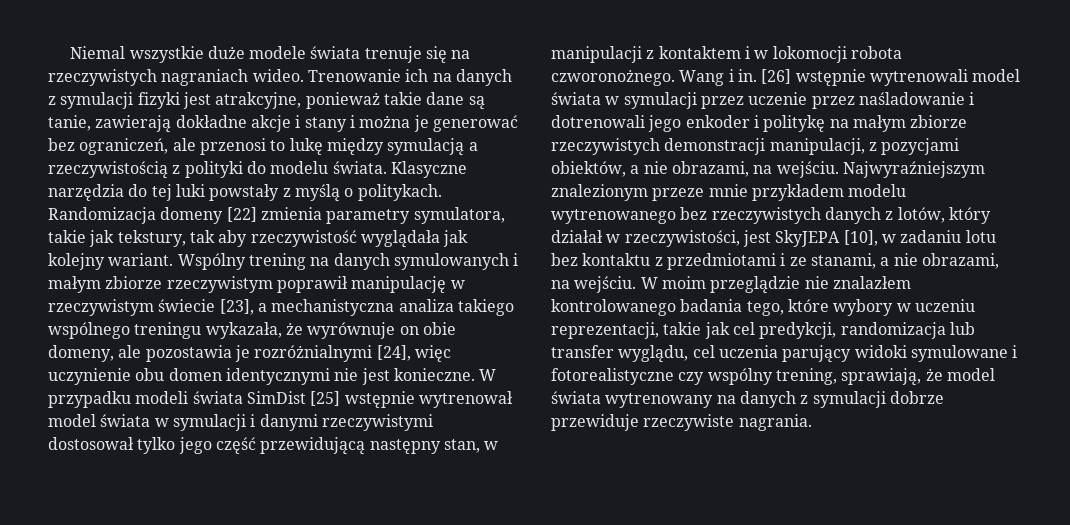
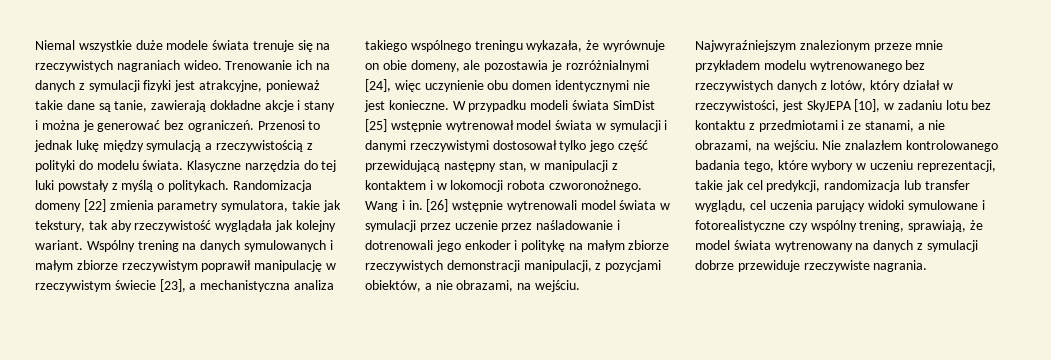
- Trenowanie ich na danych z symulacji fizyki jest atrakcyjne, ponieważ takie dane są tanie, zawierają dokładne akcje i stany i można je generować bez ograniczeń, ale przenosi to lukę między symulacją a rzeczywistością z polityki do modelu świata.
+ Trenowanie ich na danych z symulacji fizyki jest atrakcyjne, ponieważ takie dane są tanie, zawierają dokładne akcje i stany i można je generować bez ograniczeń. Przenosi to jednak lukę między symulacją a rzeczywistością z polityki do modelu świata.
- W moim przeglądzie nie znalazłem kontrolowanego badania tego, które wybory w uczeniu reprezentacji, takie jak cel predykcji, randomizacja lub transfer wyglądu, cel uczenia parujący widoki symulowane i fotorealistyczne czy wspólny trening, sprawiają, że model świata wytrenowany na danych z symulacji dobrze przewiduje rzeczywiste nagrania.
+ Nie znalazłem kontrolowanego badania tego, które wybory w uczeniu reprezentacji, takie jak cel predykcji, randomizacja lub transfer wyglądu, cel uczenia parujący widoki symulowane i fotorealistyczne czy wspólny trening, sprawiają, że model świata wytrenowany na danych z symulacji dobrze przewiduje rzeczywiste nagrania.

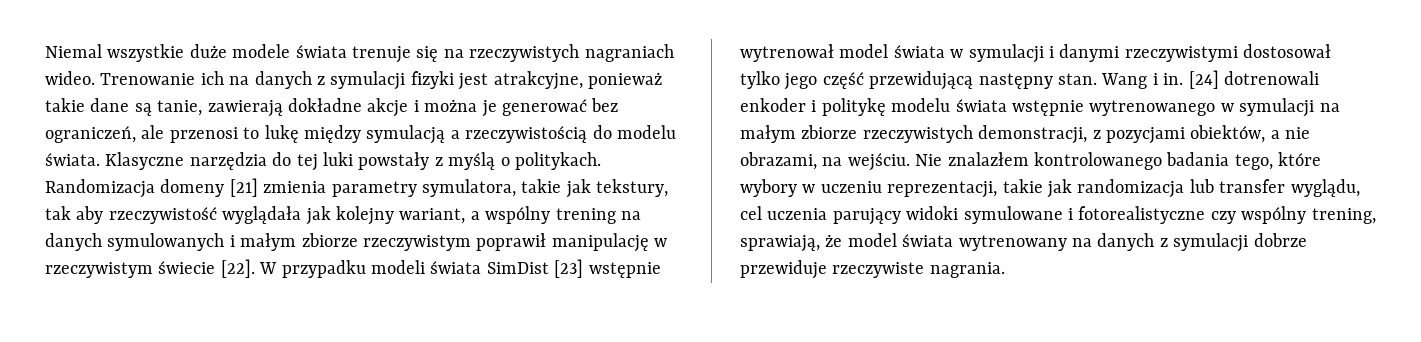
- Trenowanie ich na danych z symulacji fizyki jest atrakcyjne, ponieważ takie dane są tanie, zawierają dokładne akcje i stany i można je generować bez ograniczeń. Przenosi to jednak lukę między symulacją a rzeczywistością z polityki do modelu świata.
+ Trenowanie ich na danych z symulacji fizyki jest atrakcyjne, ponieważ takie dane są tanie, zawierają dokładne akcje i można je generować bez ograniczeń, ale przenosi to lukę między symulacją a rzeczywistością do modelu świata.
- Randomizacja domeny [22] zmienia parametry symulatora, takie jak tekstury, tak aby rzeczywistość wyglądała jak kolejny wariant. Wspólny trening na danych symulowanych i małym zbiorze rzeczywistym poprawił manipulację w rzeczywistym świecie [23], a mechanistyczna analiza takiego wspólnego treningu wykazała, że wyrównuje on obie domeny, ale pozostawia je rozróżnialnymi [24], więc uczynienie obu domen identycznymi nie jest konieczne.
+ Randomizacja domeny [21] zmienia parametry symulatora, takie jak tekstury, tak aby rzeczywistość wyglądała jak kolejny wariant, a wspólny trening na danych symulowanych i małym zbiorze rzeczywistym poprawił manipulację w rzeczywistym świecie [22].
- W przypadku modeli świata SimDist [25] wstępnie wytrenował model świata w symulacji i danymi rzeczywistymi dostosował tylko jego część przewidującą następny stan, w manipulacji z kontaktem i w lokomocji robota czworonożnego. Wang i in. [26] wstępnie wytrenowali model świata w symulacji przez uczenie przez naśladowanie i dotrenowali jego enkoder i politykę na małym zbiorze rzeczywistych demonstracji manipulacji, z pozycjami obiektów, a nie obrazami, na wejściu.
+ W przypadku modeli świata SimDist [23] wstępnie wytrenował model świata w symulacji i danymi rzeczywistymi dostosował tylko jego część przewidującą następny stan. Wang i in. [24] dotrenowali enkoder i politykę modelu świata wstępnie wytrenowanego w symulacji na małym zbiorze rzeczywistych demonstracji, z pozycjami obiektów, a nie obrazami, na wejściu.
- Najwyraźniejszym znalezionym przeze mnie przykładem modelu wytrenowanego bez rzeczywistych danych z lotów, który działał w rzeczywistości, jest SkyJEPA [10], w zadaniu lotu bez kontaktu z przedmiotami i ze stanami, a nie obrazami, na wejściu.
- Nie znalazłem kontrolowanego badania tego, które wybory w uczeniu reprezentacji, takie jak cel predykcji, randomizacja lub transfer wyglądu, cel uczenia parujący widoki symulowane i fotorealistyczne czy wspólny trening, sprawiają, że model świata wytrenowany na danych z symulacji dobrze przewiduje rzeczywiste nagrania.
+ Nie znalazłem kontrolowanego badania tego, które wybory w uczeniu reprezentacji, takie jak randomizacja lub transfer wyglądu, cel uczenia parujący widoki symulowane i fotorealistyczne czy wspólny trening, sprawiają, że model świata wytrenowany na danych z symulacji dobrze przewiduje rzeczywiste nagrania.

